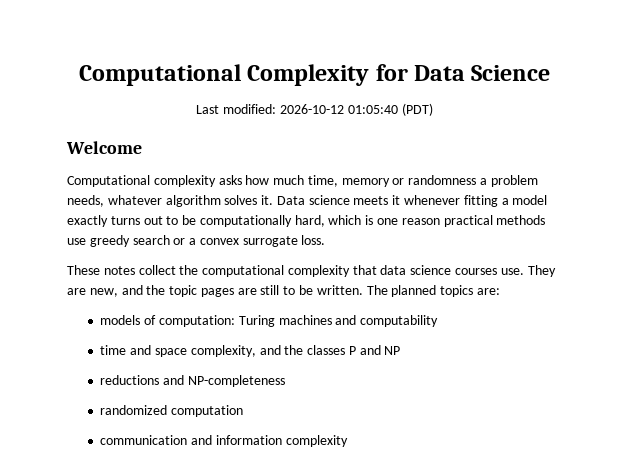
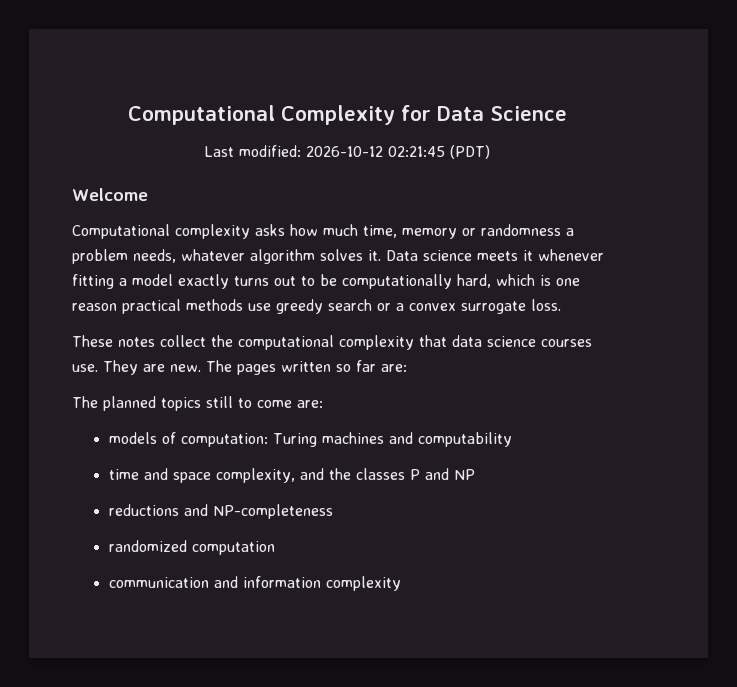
- Last modified: 2026-10-12 01:05:40 (PDT)
+ Last modified: 2026-10-12 02:21:45 (PDT)
- They are new, and the topic pages are still to be written. The planned topics are:
+ They are new. The pages written so far are:
+ The planned topics still to come are:

